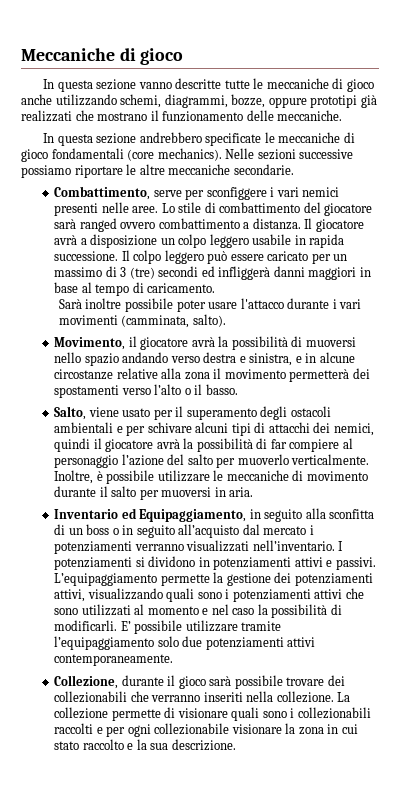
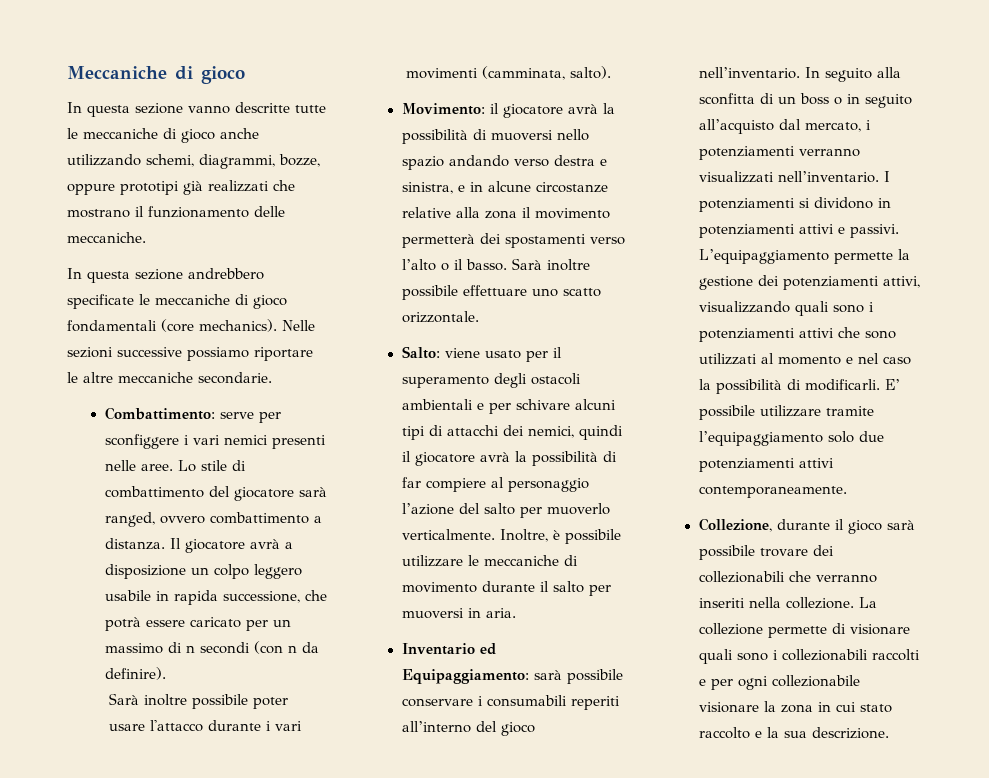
- Combattimento, serve per sconfiggere i vari nemici presenti nelle aree.
+ Combattimento: serve per sconfiggere i vari nemici presenti nelle aree.
- Lo stile di combattimento del giocatore sarà ranged ovvero combattimento a distanza.
+ Lo stile di combattimento del giocatore sarà ranged, ovvero combattimento a distanza.
- Il giocatore avrà a disposizione un colpo leggero usabile in rapida successione. Il colpo leggero può essere caricato per un massimo di 3 (tre) secondi ed infliggerà danni maggiori in base al tempo di caricamento.
+ Il giocatore avrà a disposizione un colpo leggero usabile in rapida successione, che potrà essere caricato per un massimo di n secondi (con n da definire).
- Movimento, il giocatore avrà la possibilità di muoversi nello spazio andando verso destra e sinistra, e in alcune circostanze relative alla zona il movimento permetterà dei spostamenti verso l’alto o il basso.
- Salto, viene usato per il superamento degli ostacoli ambientali e per schivare alcuni tipi di attacchi dei nemici, quindi il giocatore avrà la possibilità di far compiere al personaggio l’azione del salto per muoverlo verticalmente.
+ Movimento: il giocatore avrà la possibilità di muoversi nello spazio andando verso destra e sinistra, e in alcune circostanze relative alla zona il movimento permetterà dei spostamenti verso l’alto o il basso. Sarà inoltre possibile effettuare uno scatto orizzontale.
+ Salto: viene usato per il superamento degli ostacoli ambientali e per schivare alcuni tipi di attacchi dei nemici, quindi il giocatore avrà la possibilità di far compiere al personaggio l’azione del salto per muoverlo verticalmente.
- Inventario ed Equipaggiamento, in seguito alla sconfitta di un boss o in seguito all’acquisto dal mercato i potenziamenti verranno visualizzati nell’inventario.
+ Inventario ed Equipaggiamento: sarà possibile conservare i consumabili reperiti all’interno del gioco nell’inventario. In seguito alla sconfitta di un boss o in seguito all’acquisto dal mercato, i potenziamenti verranno visualizzati nell’inventario.

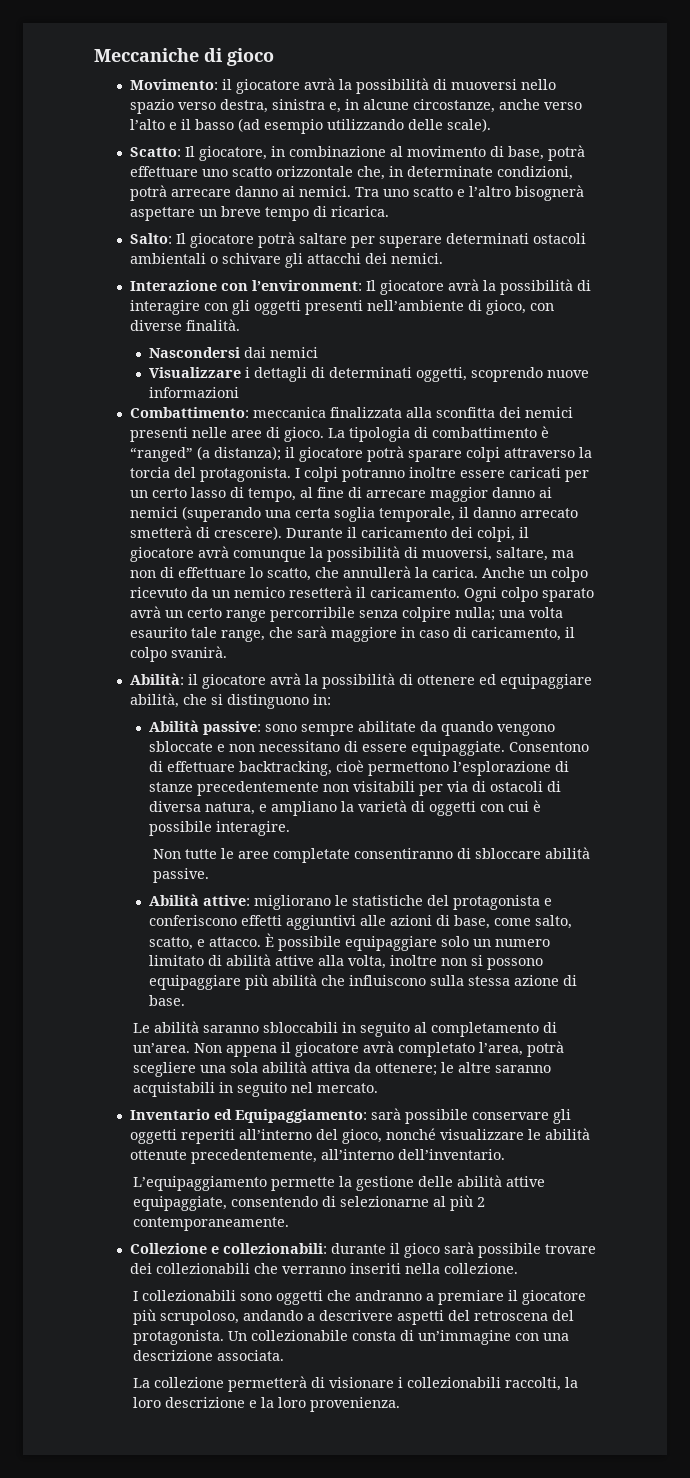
- In questa sezione vanno descritte tutte le meccaniche di gioco anche utilizzando schemi, diagrammi, bozze, oppure prototipi già realizzati che mostrano il funzionamento delle meccaniche.
- In questa sezione andrebbero specificate le meccaniche di gioco fondamentali (core mechanics). Nelle sezioni successive possiamo riportare le altre meccaniche secondarie.
- Combattimento: serve per sconfiggere i vari nemici presenti nelle aree. Lo stile di combattimento del giocatore sarà ranged, ovvero combattimento a distanza. Il giocatore avrà a disposizione un colpo leggero usabile in rapida successione, che potrà essere caricato per un massimo di n secondi (con n da definire).
- Sarà inoltre possibile poter usare l'attacco durante i vari movimenti (camminata, salto).
- Movimento: il giocatore avrà la possibilità di muoversi nello spazio andando verso destra e sinistra, e in alcune circostanze relative alla zona il movimento permetterà dei spostamenti verso l’alto o il basso. Sarà inoltre possibile effettuare uno scatto orizzontale.
- Salto: viene usato per il superamento degli ostacoli ambientali e per schivare alcuni tipi di attacchi dei nemici, quindi il giocatore avrà la possibilità di far compiere al personaggio l’azione del salto per muoverlo verticalmente. Inoltre, è possibile utilizzare le meccaniche di movimento durante il salto per muoversi in aria.
+ Movimento: il giocatore avrà la possibilità di muoversi nello spazio verso destra, sinistra e, in alcune circostanze, anche verso l’alto e il basso (ad esempio utilizzando delle scale).
+ Scatto: Il giocatore, in combinazione al movimento di base, potrà effettuare uno scatto orizzontale che, in determinate condizioni, potrà arrecare danno ai nemici. Tra uno scatto e l’altro bisognerà aspettare un breve tempo di ricarica.
+ Salto: Il giocatore potrà saltare per superare determinati ostacoli ambientali o schivare gli attacchi dei nemici.
+ Interazione con l’environment: Il giocatore avrà la possibilità di interagire con gli oggetti presenti nell’ambiente di gioco, con diverse finalità.
+ Nascondersi dai nemici
+ Visualizzare i dettagli di determinati oggetti, scoprendo nuove informazioni
+ Combattimento: meccanica finalizzata alla sconfitta dei nemici presenti nelle aree di gioco. La tipologia di combattimento è “ranged” (a distanza); il giocatore potrà sparare colpi attraverso la torcia del protagonista. I colpi potranno inoltre essere caricati per un certo lasso di tempo, al fine di arrecare maggior danno ai nemici (superando una certa soglia temporale, il danno arrecato smetterà di crescere). Durante il caricamento dei colpi, il giocatore avrà comunque la possibilità di muoversi, saltare, ma non di effettuare lo scatto, che annullerà la carica. Anche un colpo ricevuto da un nemico resetterà il caricamento. Ogni colpo sparato avrà un certo range percorribile senza colpire nulla; una volta esaurito tale range, che sarà maggiore in caso di caricamento, il colpo svanirà.
+ Abilità: il giocatore avrà la possibilità di ottenere ed equipaggiare abilità, che si distinguono in:
+ Abilità passive: sono sempre abilitate da quando vengono sbloccate e non necessitano di essere equipaggiate. Consentono di effettuare backtracking, cioè permettono l’esplorazione di stanze precedentemente non visitabili per via di ostacoli di diversa natura, e ampliano la varietà di oggetti con cui è possibile interagire.
+ Non tutte le aree completate consentiranno di sbloccare abilità passive.
+ Abilità attive: migliorano le statistiche del protagonista e conferiscono effetti aggiuntivi alle azioni di base, come salto, scatto, e attacco. È possibile equipaggiare solo un numero limitato di abilità attive alla volta, inoltre non si possono equipaggiare più abilità che influiscono sulla stessa azione di base.
+ Le abilità saranno sbloccabili in seguito al completamento di un’area. Non appena il giocatore avrà completato l’area, potrà scegliere una sola abilità attiva da ottenere; le altre saranno acquistabili in seguito nel mercato.
- Inventario ed Equipaggiamento: sarà possibile conservare i consumabili reperiti all’interno del gioco nell’inventario. In seguito alla sconfitta di un boss o in seguito all’acquisto dal mercato, i potenziamenti verranno visualizzati nell’inventario. I potenziamenti si dividono in potenziamenti attivi e passivi. L’equipaggiamento permette la gestione dei potenziamenti attivi, visualizzando quali sono i potenziamenti attivi che sono utilizzati al momento e nel caso la possibilità di modificarli. E’ possibile utilizzare tramite l’equipaggiamento solo due potenziamenti attivi contemporaneamente.
- Collezione, durante il gioco sarà possibile trovare dei collezionabili che verranno inseriti nella collezione. La collezione permette di visionare quali sono i collezionabili raccolti e per ogni collezionabile visionare la zona in cui stato raccolto e la sua descrizione.
+ Inventario ed Equipaggiamento: sarà possibile conservare gli oggetti reperiti all’interno del gioco, nonché visualizzare le abilità ottenute precedentemente, all’interno dell’inventario.
+ L’equipaggiamento permette la gestione delle abilità attive equipaggiate, consentendo di selezionarne al più 2 contemporaneamente.
+ Collezione e collezionabili: durante il gioco sarà possibile trovare dei collezionabili che verranno inseriti nella collezione.
+ I collezionabili sono oggetti che andranno a premiare il giocatore più scrupoloso, andando a descrivere aspetti del retroscena del protagonista. Un collezionabile consta di un’immagine con una descrizione associata.
+ La collezione permetterà di visionare i collezionabili raccolti, la loro descrizione e la loro provenienza.

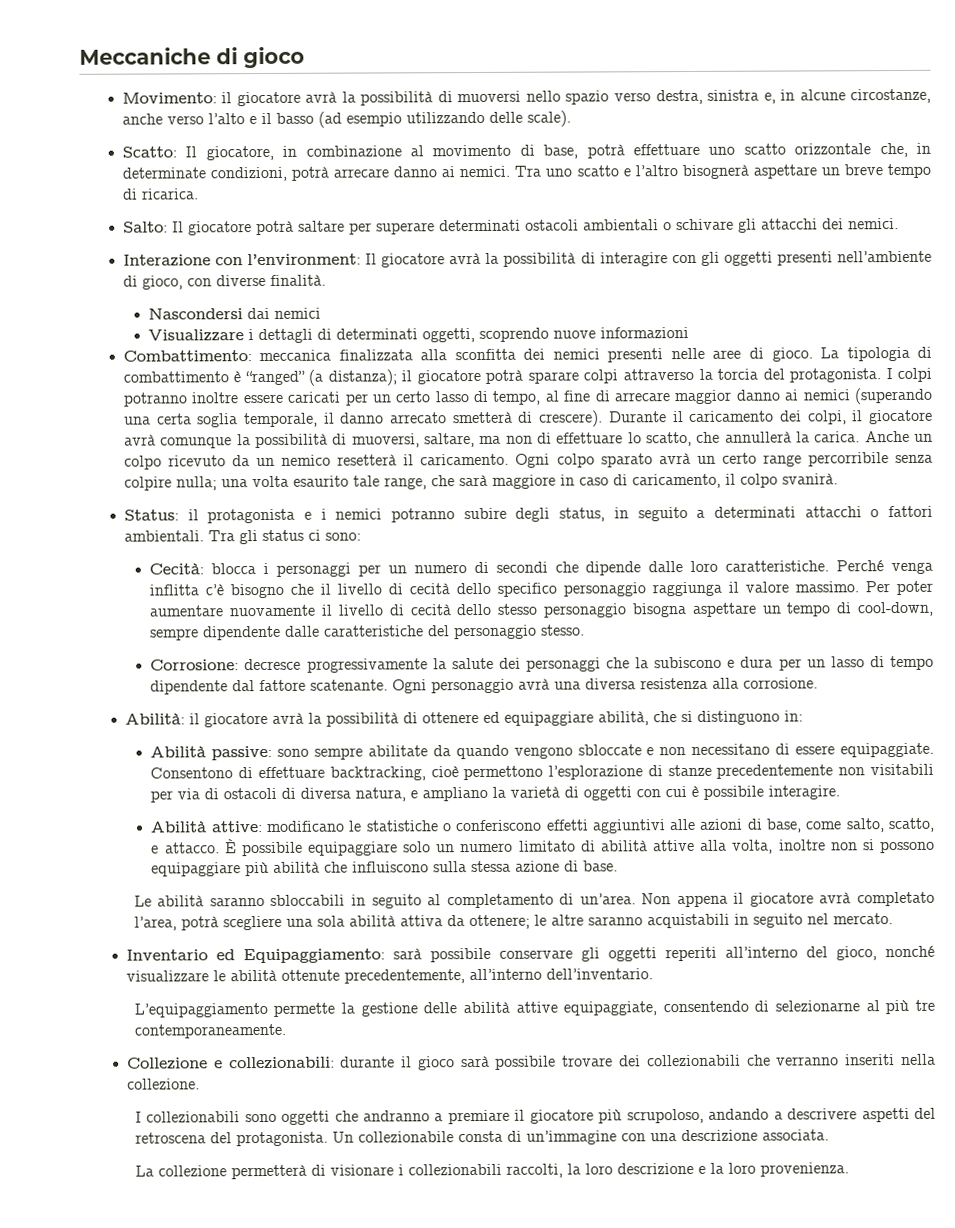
+ Status: il protagonista e i nemici potranno subire degli status, in seguito a determinati attacchi o fattori ambientali. Tra gli status ci sono:
+ Cecità: blocca i personaggi per un numero di secondi che dipende dalle loro caratteristiche. Perché venga inflitta c’è bisogno che il livello di cecità dello specifico personaggio raggiunga il valore massimo. Per poter aumentare nuovamente il livello di cecità dello stesso personaggio bisogna aspettare un tempo di cool-down, sempre dipendente dalle caratteristiche del personaggio stesso.
+ Corrosione: decresce progressivamente la salute dei personaggi che la subiscono e dura per un lasso di tempo dipendente dal fattore scatenante. Ogni personaggio avrà una diversa resistenza alla corrosione.
- Non tutte le aree completate consentiranno di sbloccare abilità passive.
- Abilità attive: migliorano le statistiche del protagonista e conferiscono effetti aggiuntivi alle azioni di base, come salto, scatto, e attacco.
+ Abilità attive: modificano le statistiche o conferiscono effetti aggiuntivi alle azioni di base, come salto, scatto, e attacco.
- L’equipaggiamento permette la gestione delle abilità attive equipaggiate, consentendo di selezionarne al più 2 contemporaneamente.
+ L’equipaggiamento permette la gestione delle abilità attive equipaggiate, consentendo di selezionarne al più tre contemporaneamente.

